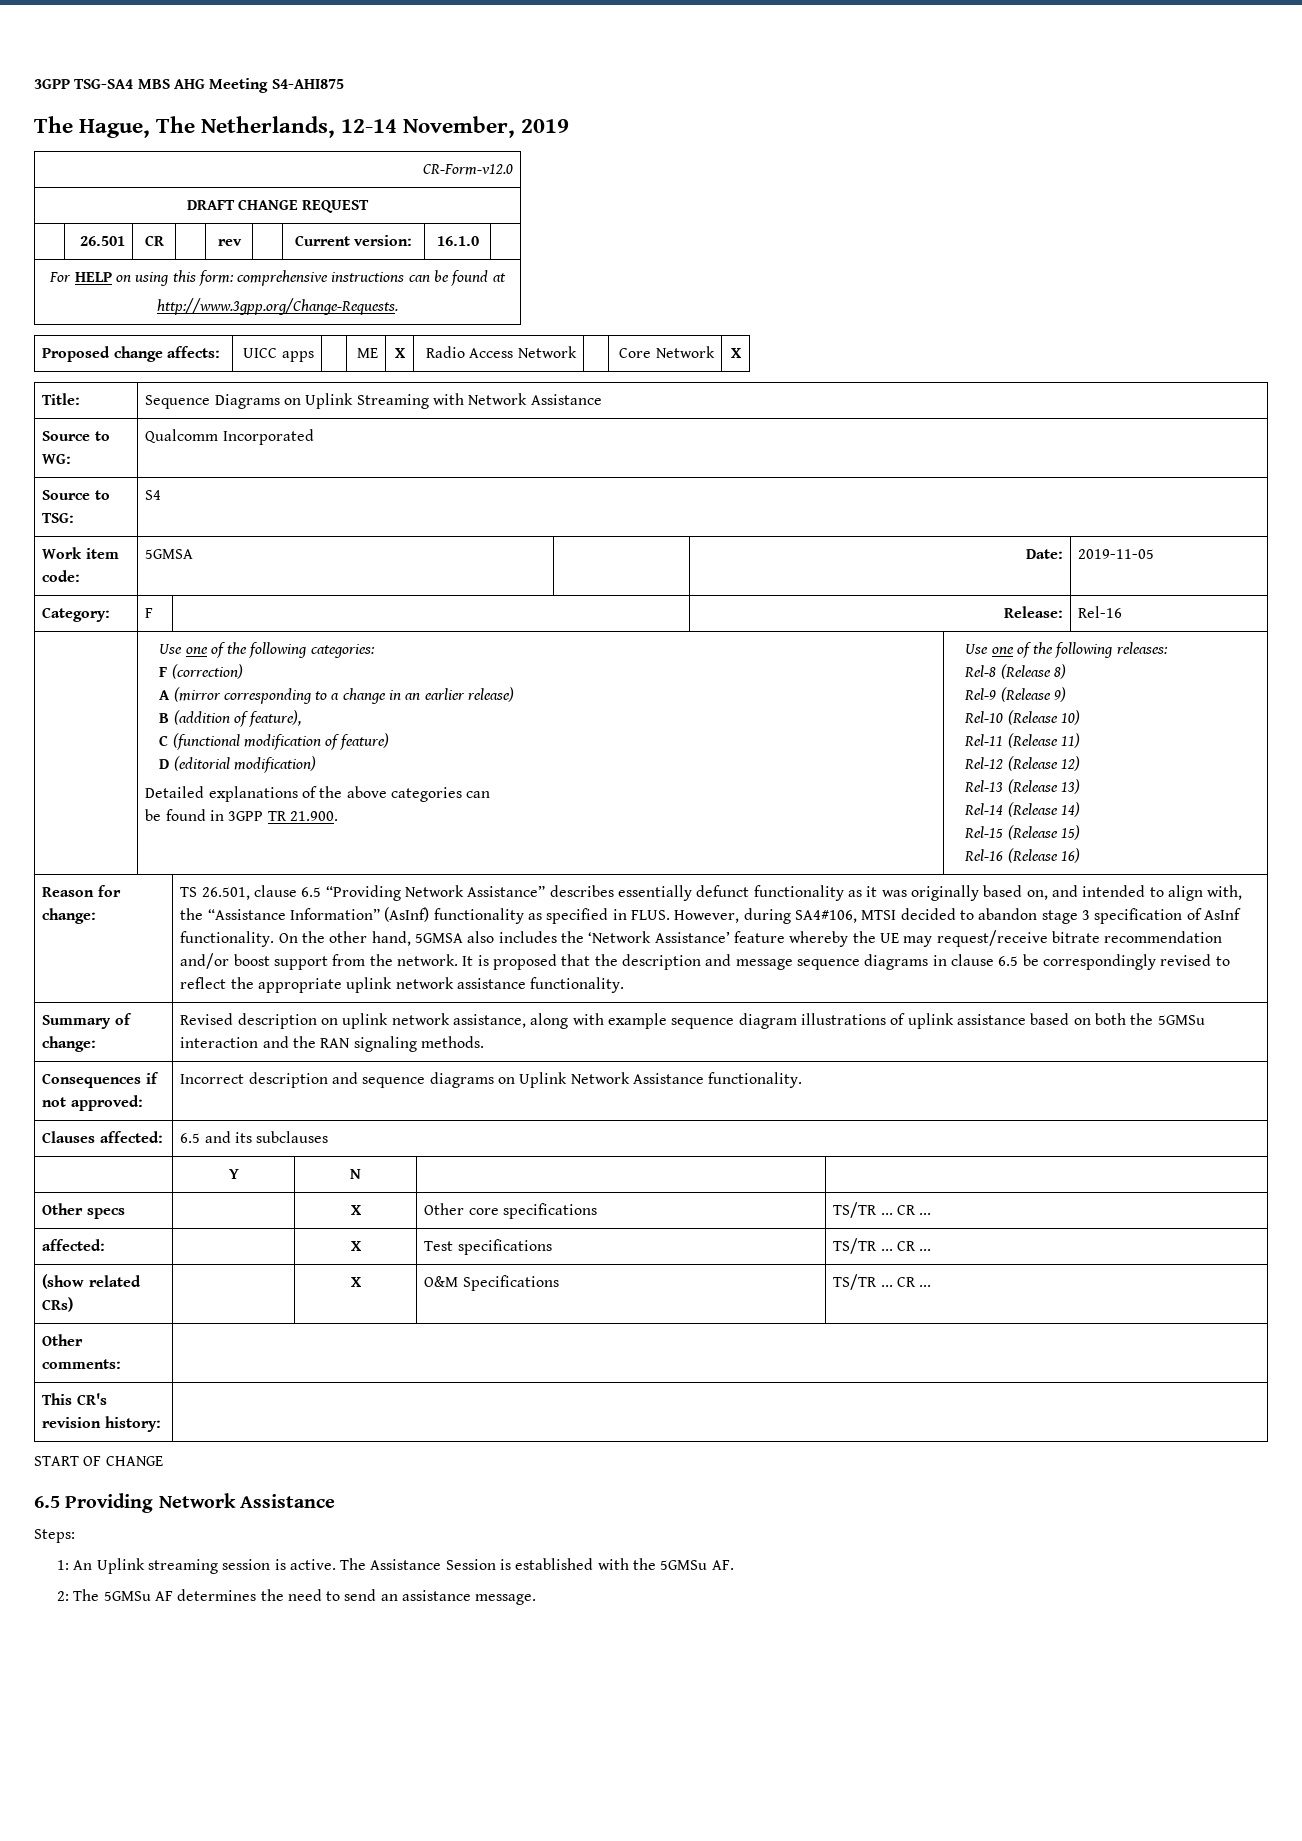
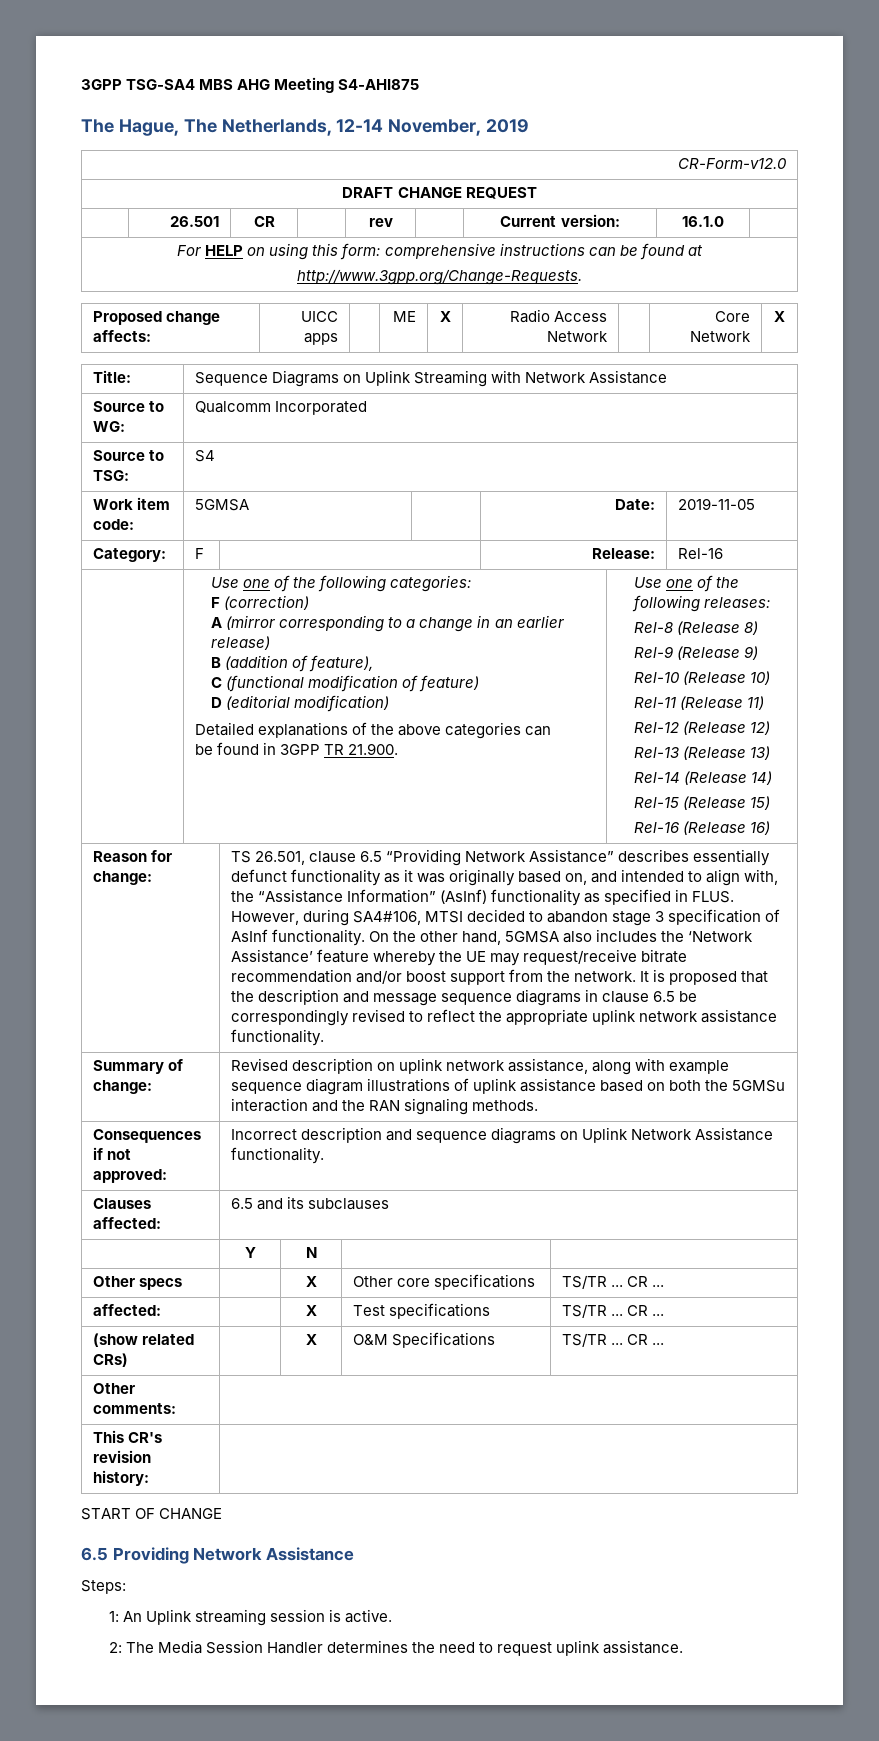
- The Assistance Session is established with the 5GMSu AF.
- 2: The 5GMSu AF determines the need to send an assistance message.
+ 2: The Media Session Handler determines the need to request uplink assistance.

